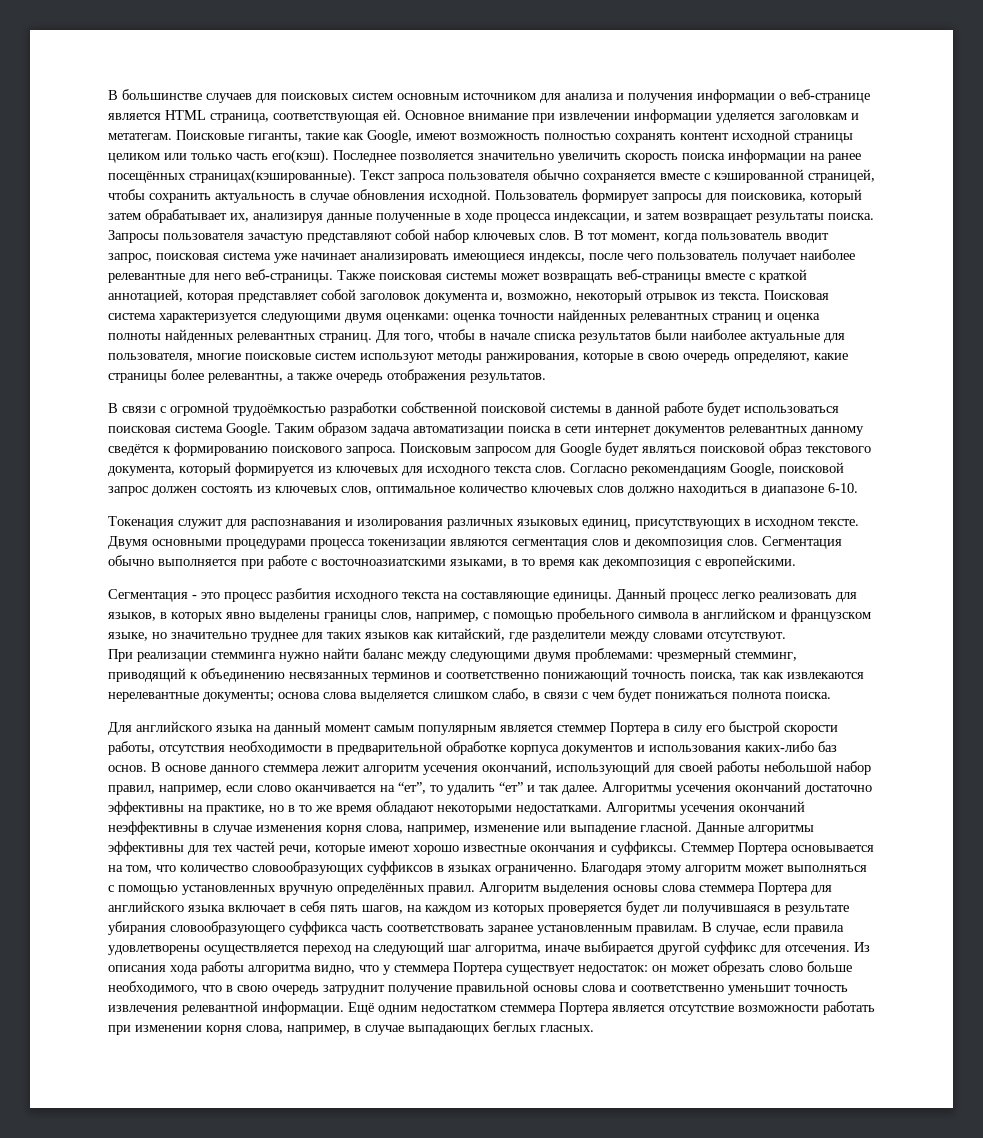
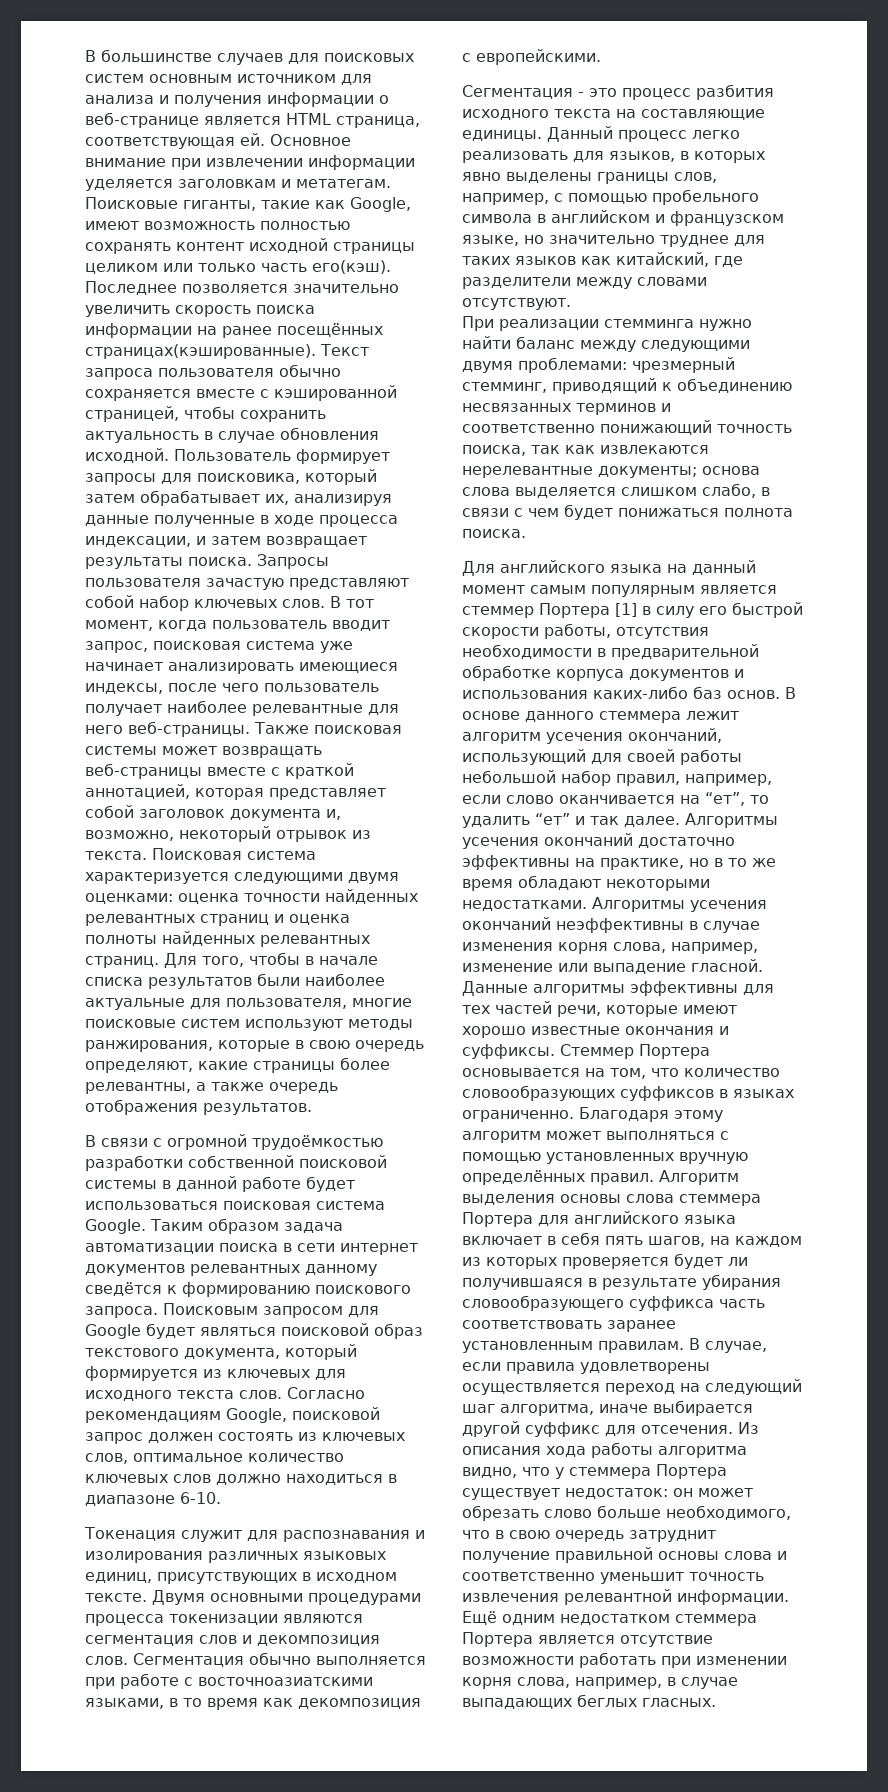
- Для английского языка на данный момент самым популярным является стеммер Портера в силу его быстрой скорости работы, отсутствия необходимости в предварительной обработке корпуса документов и использования каких-либо баз основ.
+ Для английского языка на данный момент самым популярным является стеммер Портера [1] в силу его быстрой скорости работы, отсутствия необходимости в предварительной обработке корпуса документов и использования каких-либо баз основ.

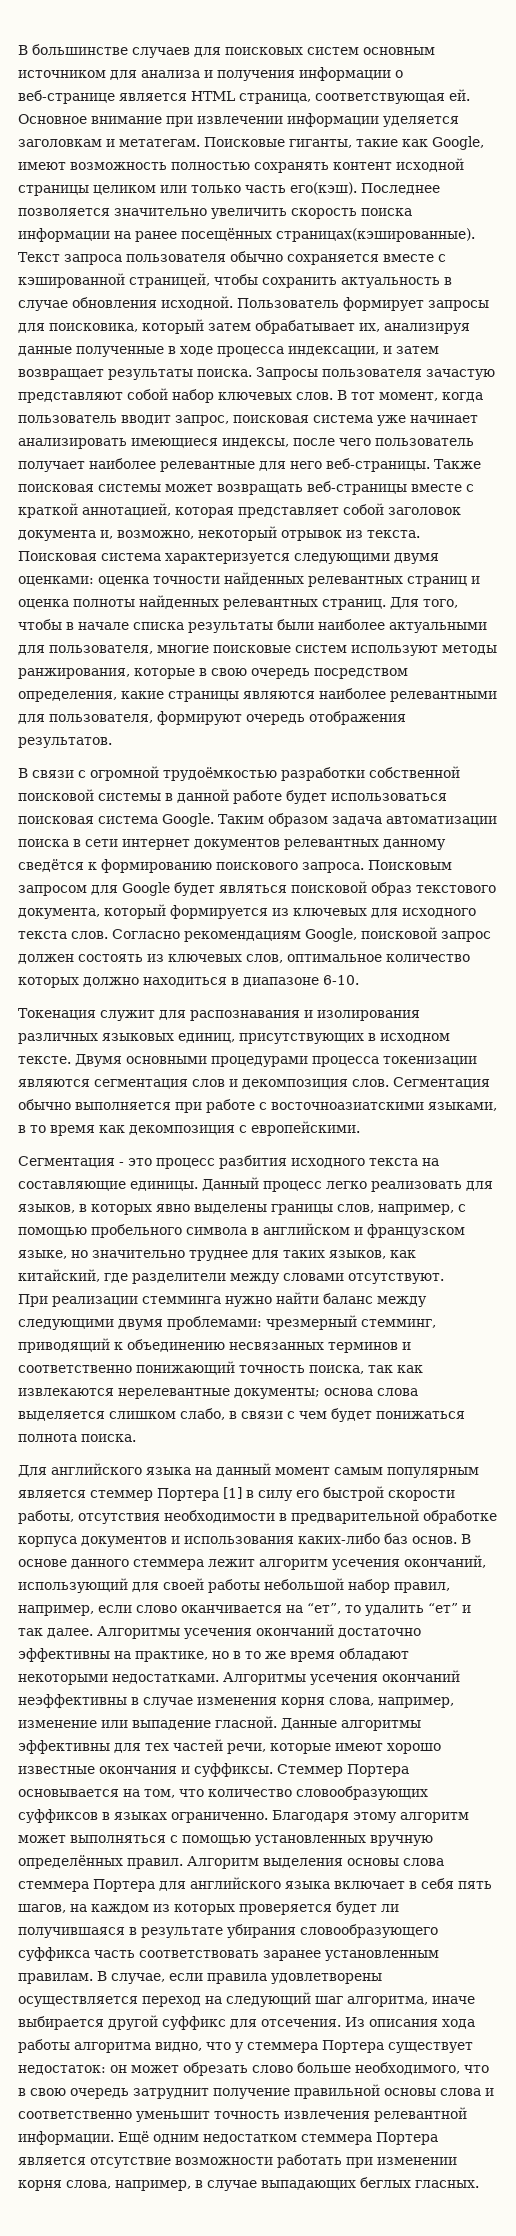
- Для того, чтобы в начале списка результатов были наиболее актуальные для пользователя, многие поисковые систем используют методы ранжирования, которые в свою очередь определяют, какие страницы более релевантны, а также очередь отображения результатов.
+ Для того, чтобы в начале списка результаты были наиболее актуальными для пользователя, многие поисковые систем используют методы ранжирования, которые в свою очередь посредством определения, какие страницы являются наиболее релевантными для пользователя, формируют очередь отображения результатов.
- Согласно рекомендациям Google, поисковой запрос должен состоять из ключевых слов, оптимальное количество ключевых слов должно находиться в диапазоне 6-10.
+ Согласно рекомендациям Google, поисковой запрос должен состоять из ключевых слов, оптимальное количество которых должно находиться в диапазоне 6-10.
- Данный процесс легко реализовать для языков, в которых явно выделены границы слов, например, с помощью пробельного символа в английском и французском языке, но значительно труднее для таких языков как китайский, где разделители между словами отсутствуют.
+ Данный процесс легко реализовать для языков, в которых явно выделены границы слов, например, с помощью пробельного символа в английском и французском языке, но значительно труднее для таких языков, как китайский, где разделители между словами отсутствуют.

